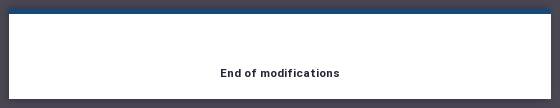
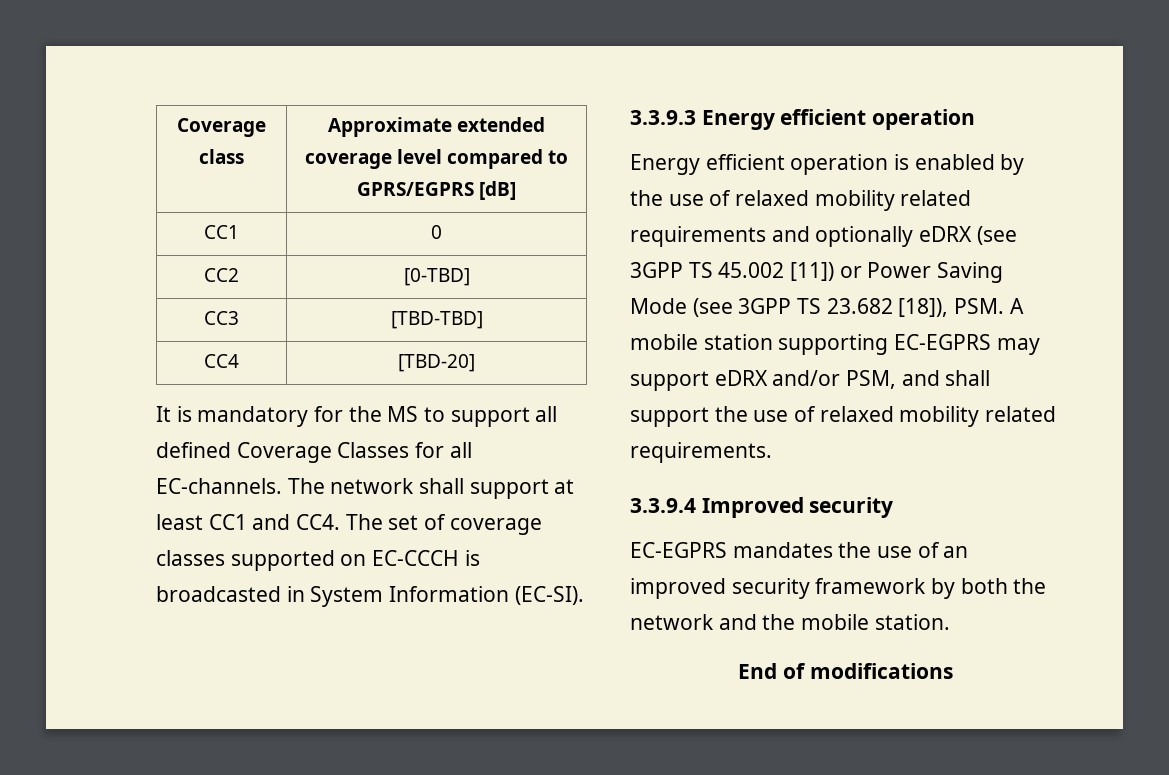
+ Coverage class | Approximate extended coverage level compared to GPRS/EGPRS [dB]
+ CC1 | 0
+ CC2 | [0-TBD]
+ CC3 | [TBD-TBD]
+ CC4 | [TBD-20]
+ It is mandatory for the MS to support all defined Coverage Classes for all EC-channels. The network shall support at least CC1 and CC4. The set of coverage classes supported on EC-CCCH is broadcasted in System Information (EC-SI).
+ 3.3.9.3 Energy efficient operation
+ Energy efficient operation is enabled by the use of relaxed mobility related requirements and optionally eDRX (see 3GPP TS 45.002 [11]) or Power Saving Mode (see 3GPP TS 23.682 [18]), PSM. A mobile station supporting EC-EGPRS may support eDRX and/or PSM, and shall support the use of relaxed mobility related requirements.
+ 3.3.9.4 Improved security
+ EC-EGPRS mandates the use of an improved security framework by both the network and the mobile station.

